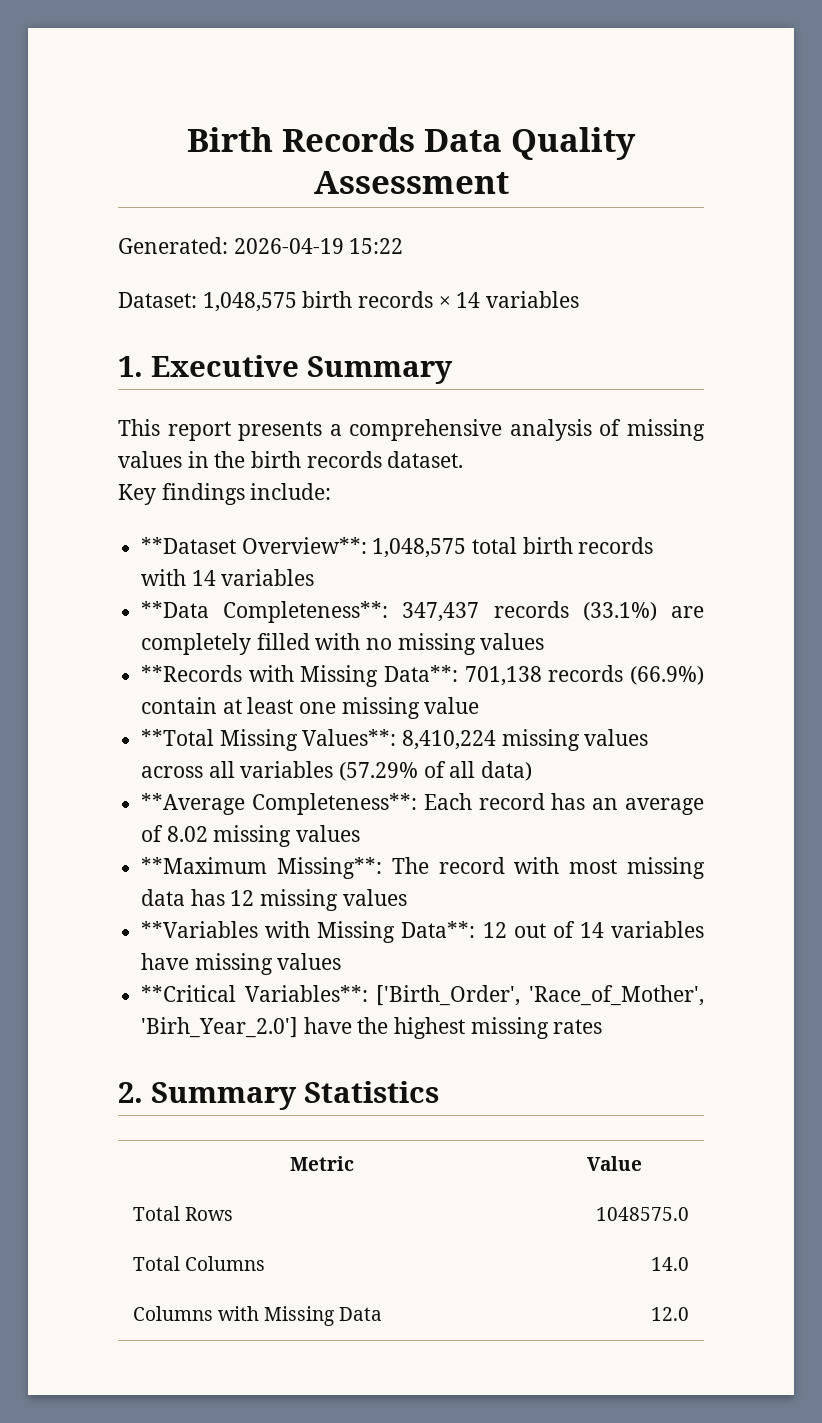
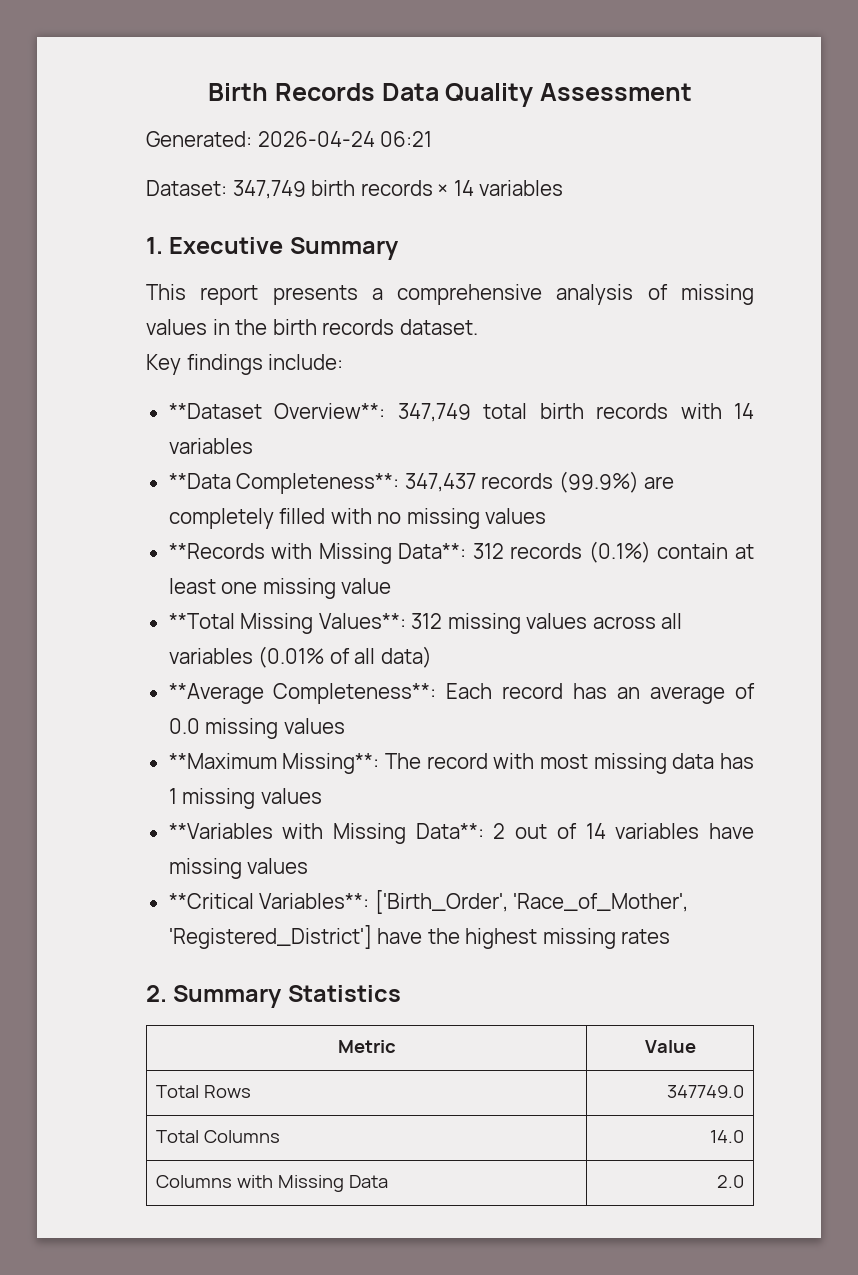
- Generated: 2026-04-19 15:22
+ Generated: 2026-04-24 06:21
- Dataset: 1,048,575 birth records × 14 variables
+ Dataset: 347,749 birth records × 14 variables
- **Dataset Overview**: 1,048,575 total birth records with 14 variables
+ **Dataset Overview**: 347,749 total birth records with 14 variables
- **Data Completeness**: 347,437 records (33.1%) are completely filled with no missing values
+ **Data Completeness**: 347,437 records (99.9%) are completely filled with no missing values
- **Records with Missing Data**: 701,138 records (66.9%) contain at least one missing value
+ **Records with Missing Data**: 312 records (0.1%) contain at least one missing value
- **Total Missing Values**: 8,410,224 missing values across all variables (57.29% of all data)
+ **Total Missing Values**: 312 missing values across all variables (0.01% of all data)
- **Average Completeness**: Each record has an average of 8.02 missing values
+ **Average Completeness**: Each record has an average of 0.0 missing values
- **Maximum Missing**: The record with most missing data has 12 missing values
+ **Maximum Missing**: The record with most missing data has 1 missing values
- **Variables with Missing Data**: 12 out of 14 variables have missing values
+ **Variables with Missing Data**: 2 out of 14 variables have missing values
- **Critical Variables**: ['Birth_Order', 'Race_of_Mother', 'Birh_Year_2.0'] have the highest missing rates
+ **Critical Variables**: ['Birth_Order', 'Race_of_Mother', 'Registered_District'] have the highest missing rates
- Total Rows | 1048575.0
+ Total Rows | 347749.0
- Columns with Missing Data | 12.0
+ Columns with Missing Data | 2.0

